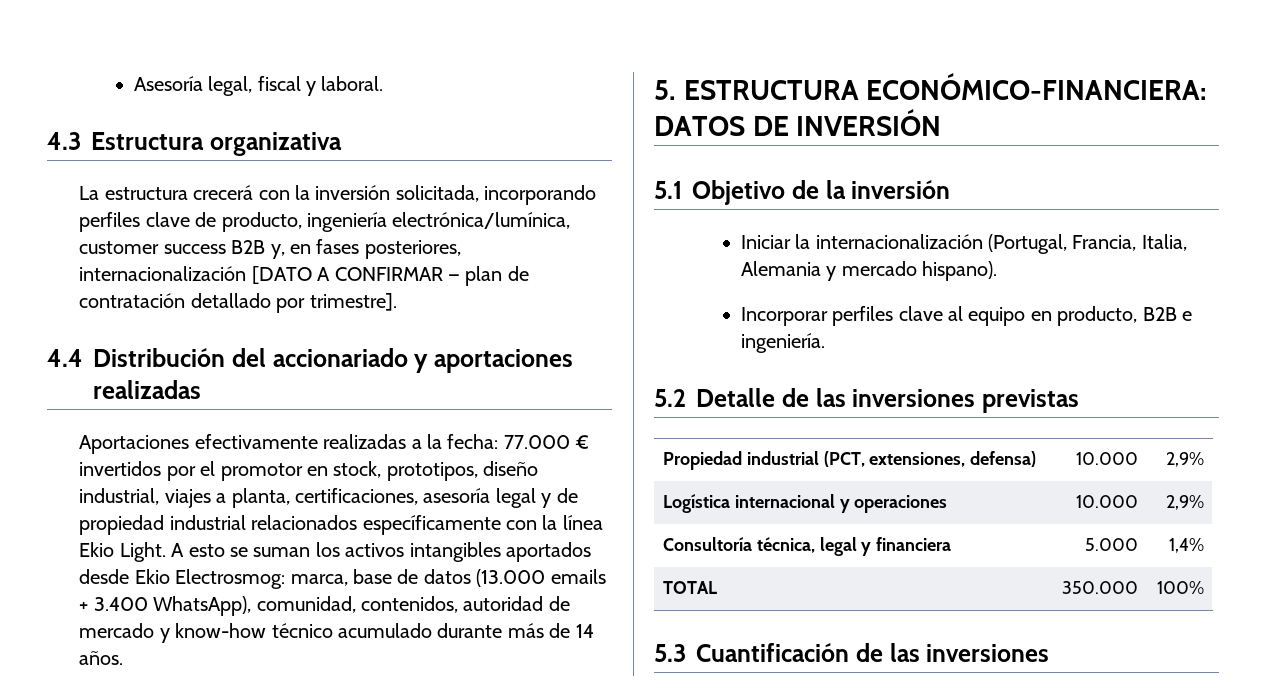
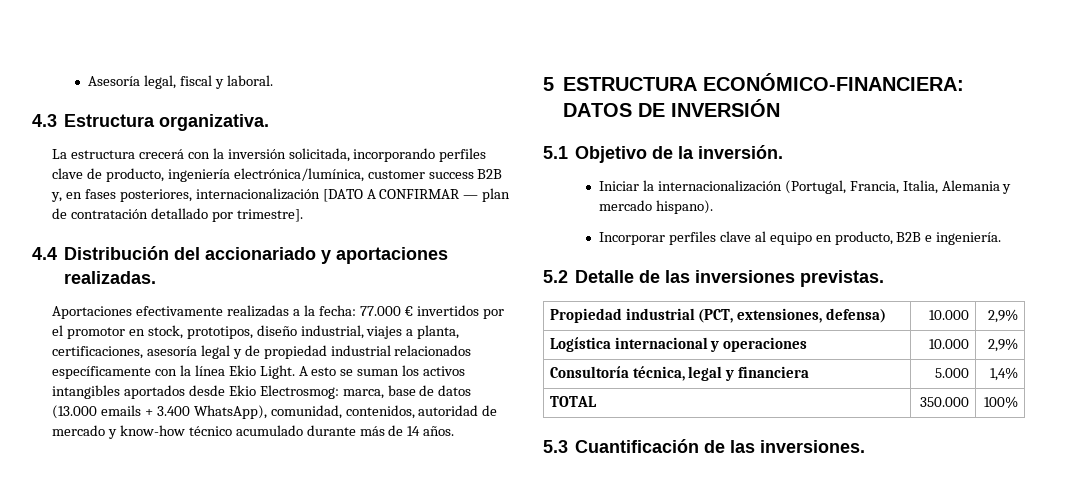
- 4.3 Estructura organizativa
+ 4.3 Estructura organizativa.
- 4.4 Distribución del accionariado y aportaciones realizadas
+ 4.4 Distribución del accionariado y aportaciones realizadas.
- 5. ESTRUCTURA ECONÓMICO-FINANCIERA: DATOS DE INVERSIÓN
+ 5 ESTRUCTURA ECONÓMICO-FINANCIERA: DATOS DE INVERSIÓN
- 5.1 Objetivo de la inversión
+ 5.1 Objetivo de la inversión.
- 5.2 Detalle de las inversiones previstas
+ 5.2 Detalle de las inversiones previstas.
- 5.3 Cuantificación de las inversiones
+ 5.3 Cuantificación de las inversiones.

